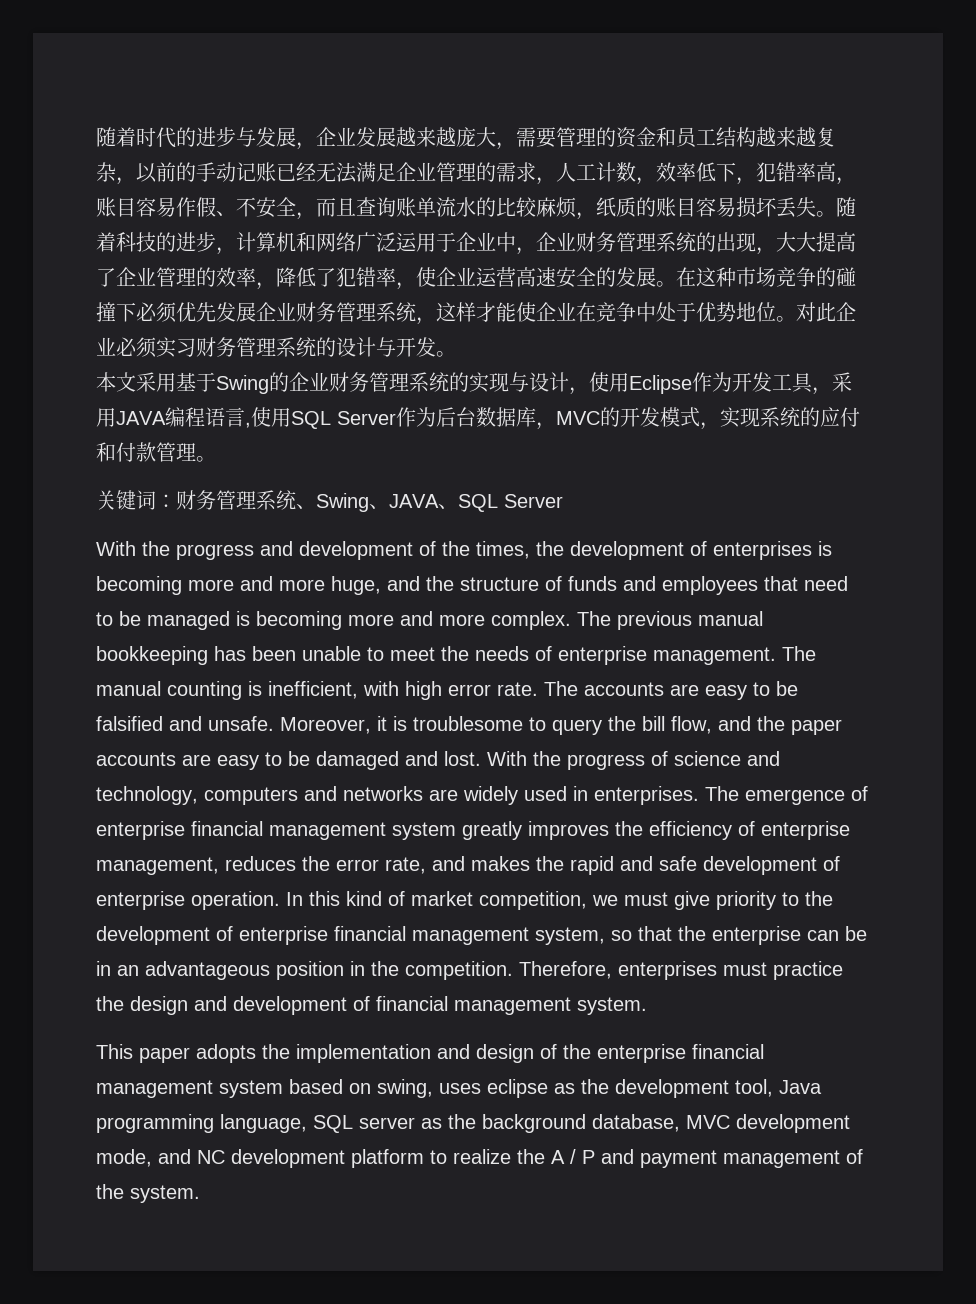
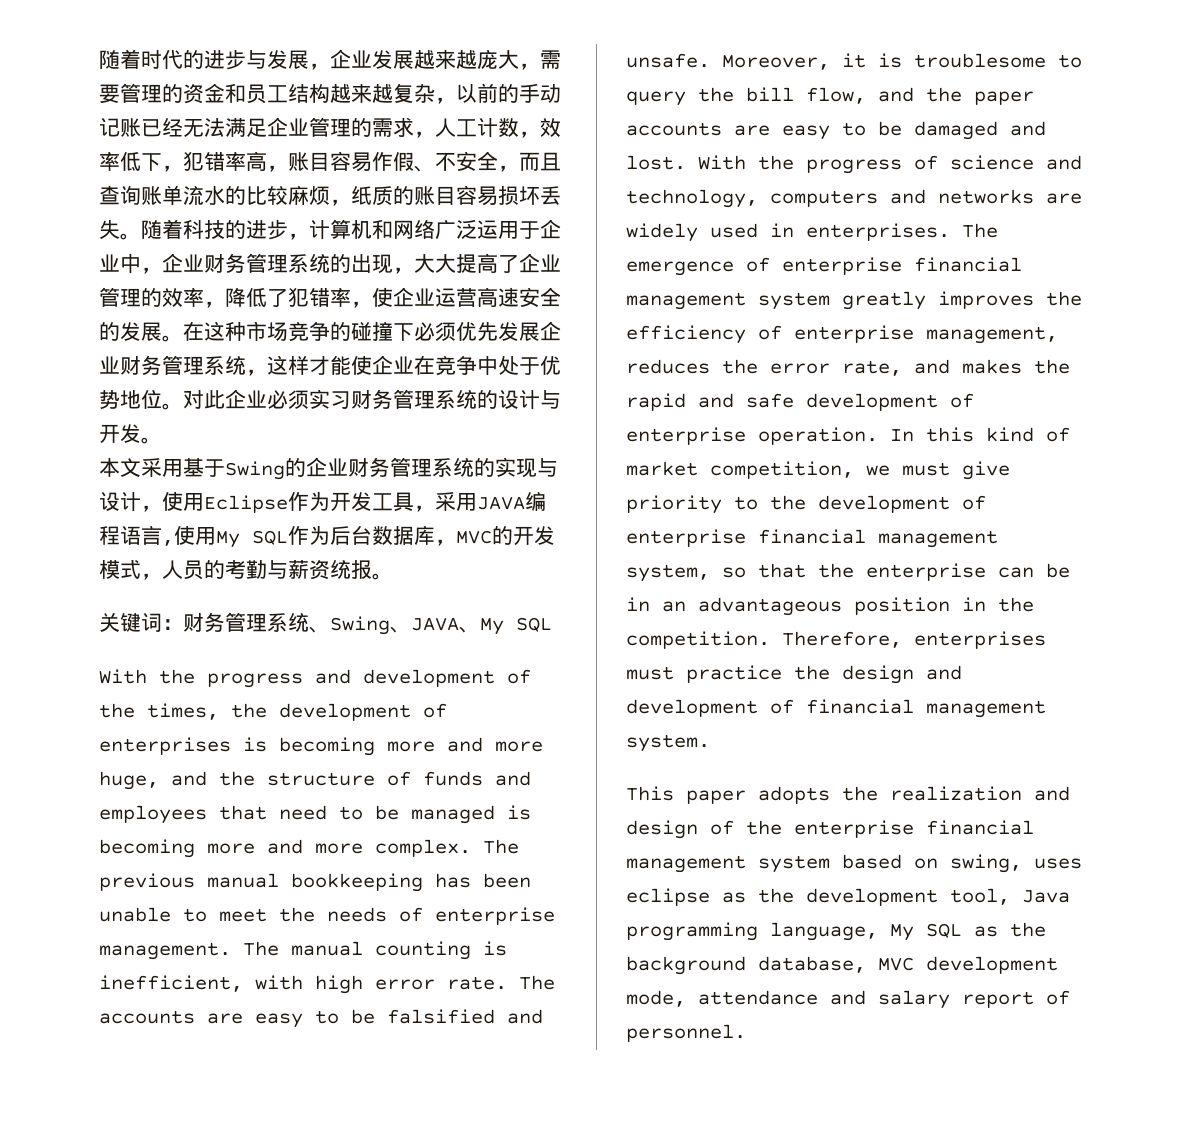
- 本文采用基于Swing的企业财务管理系统的实现与设计，使用Eclipse作为开发工具，采用JAVA编程语言,使用SQL Server作为后台数据库，MVC的开发模式，实现系统的应付和付款管理。
+ 本文采用基于Swing的企业财务管理系统的实现与设计，使用Eclipse作为开发工具，采用JAVA编程语言,使用My SQL作为后台数据库，MVC的开发模式，人员的考勤与薪资统报。
- 关键词：财务管理系统、Swing、JAVA、SQL Server
+ 关键词：财务管理系统、Swing、JAVA、My SQL
- This paper adopts the implementation and design of the enterprise financial management system based on swing, uses eclipse as the development tool, Java programming language, SQL server as the background database, MVC development mode, and NC development platform to realize the A / P and payment management of the system.
+ This paper adopts the realization and design of the enterprise financial management system based on swing, uses eclipse as the development tool, Java programming language, My SQL as the background database, MVC development mode, attendance and salary report of personnel.

